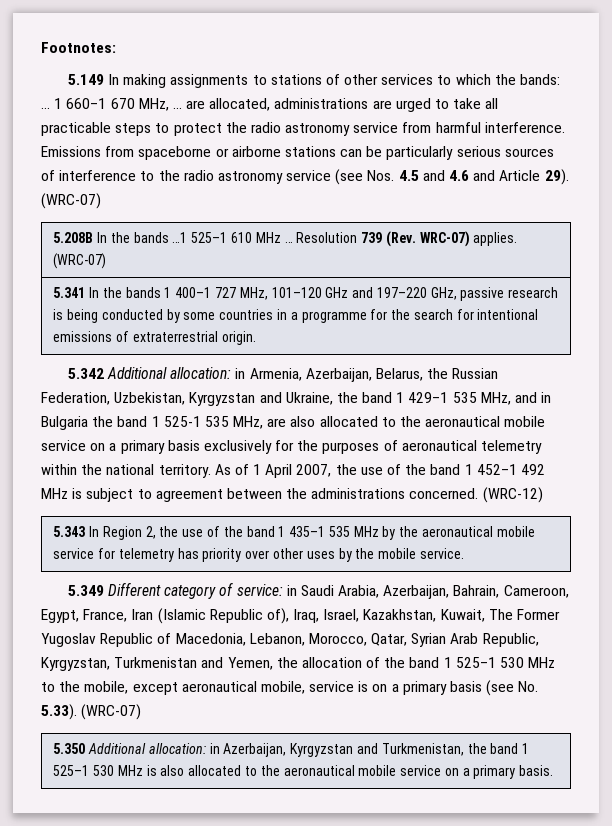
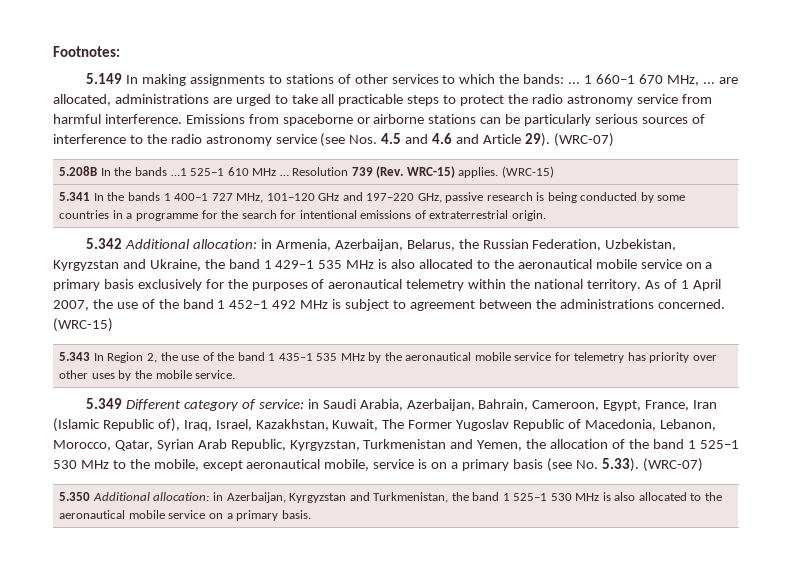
- 5.208B In the bands …1 525–1 610 MHz … Resolution 739 (Rev. WRC-07) applies. (WRC-07)
+ 5.208B In the bands …1 525–1 610 MHz … Resolution 739 (Rev. WRC-15) applies. (WRC-15)
- 5.342 Additional allocation: in Armenia, Azerbaijan, Belarus, the Russian Federation, Uzbekistan, Kyrgyzstan and Ukraine, the band 1 429–1 535 MHz, and in Bulgaria the band 1 525-1 535 MHz, are also allocated to the aeronautical mobile service on a primary basis exclusively for the purposes of aeronautical telemetry within the national territory.
+ 5.342 Additional allocation: in Armenia, Azerbaijan, Belarus, the Russian Federation, Uzbekistan, Kyrgyzstan and Ukraine, the band 1 429–1 535 MHz is also allocated to the aeronautical mobile service on a primary basis exclusively for the purposes of aeronautical telemetry within the national territory.
- As of 1 April 2007, the use of the band 1 452–1 492 MHz is subject to agreement between the administrations concerned. (WRC-12)
+ As of 1 April 2007, the use of the band 1 452–1 492 MHz is subject to agreement between the administrations concerned. (WRC-15)

